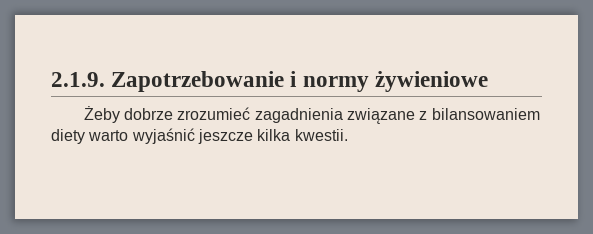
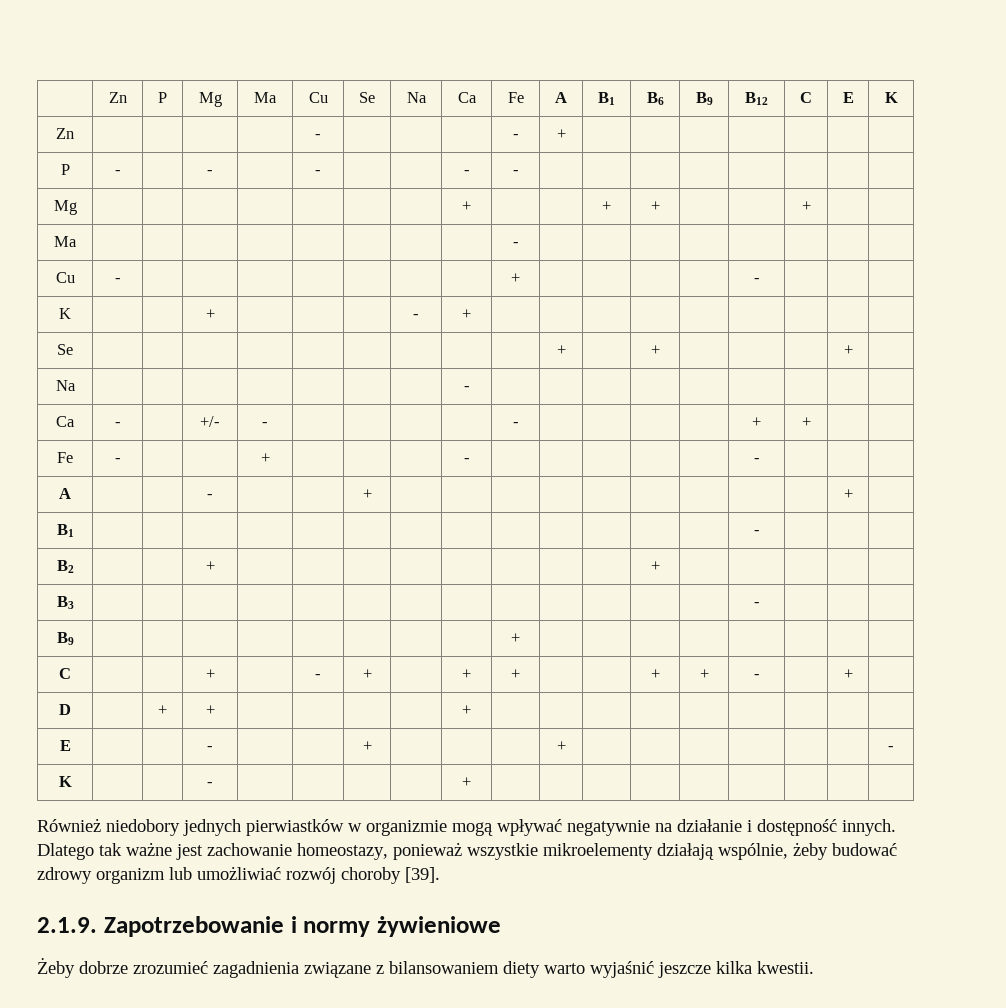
+ | Zn | P | Mg | Ma | Cu | Se | Na | Ca | Fe | A | B1 | B6 | B9 | B12 | C | E | K
+ Zn | | | | | - | | | | - | + | | | | | | |
+ P | - | | - | | - | | | - | - | | | | | | | |
+ Mg | | | | | | | | + | | | + | + | | | + | |
+ Ma | | | | | | | | | - | | | | | | | |
+ Cu | - | | | | | | | | + | | | | | - | | |
+ K | | | + | | | | - | + | | | | | | | | |
+ Se | | | | | | | | | | + | | + | | | | + |
+ Na | | | | | | | | - | | | | | | | | |
+ Ca | - | | +/- | - | | | | | - | | | | | + | + | |
+ Fe | - | | | + | | | | - | | | | | | - | | |
+ A | | | - | | | + | | | | | | | | | | + |
+ B1 | | | | | | | | | | | | | | - | | |
+ B2 | | | + | | | | | | | | | + | | | | |
+ B3 | | | | | | | | | | | | | | - | | |
+ B9 | | | | | | | | | + | | | | | | | |
+ C | | | + | | - | + | | + | + | | | + | + | - | | + |
+ D | | + | + | | | | | + | | | | | | | | |
+ E | | | - | | | + | | | | + | | | | | | | -
+ K | | | - | | | | | + | | | | | | | | |
+ Również niedobory jednych pierwiastków w organizmie mogą wpływać negatywnie na działanie i dostępność innych. Dlatego tak ważne jest zachowanie homeostazy, ponieważ wszystkie mikroelementy działają wspólnie, żeby budować zdrowy organizm lub umożliwiać rozwój choroby [39].

